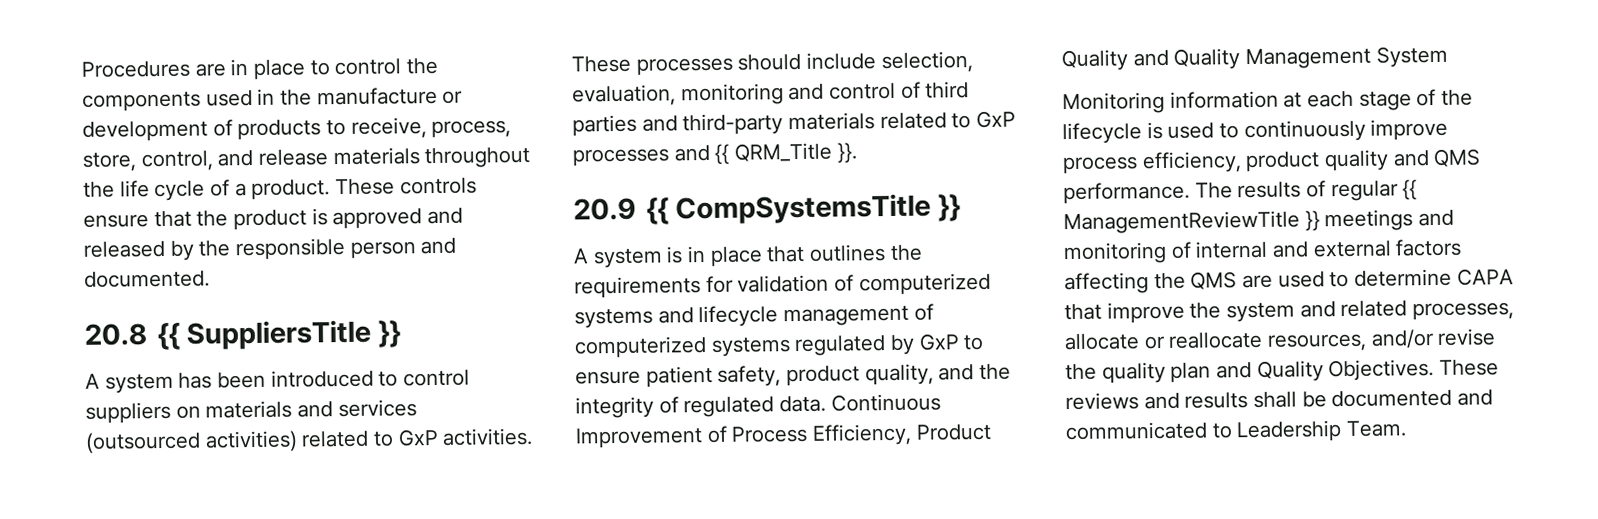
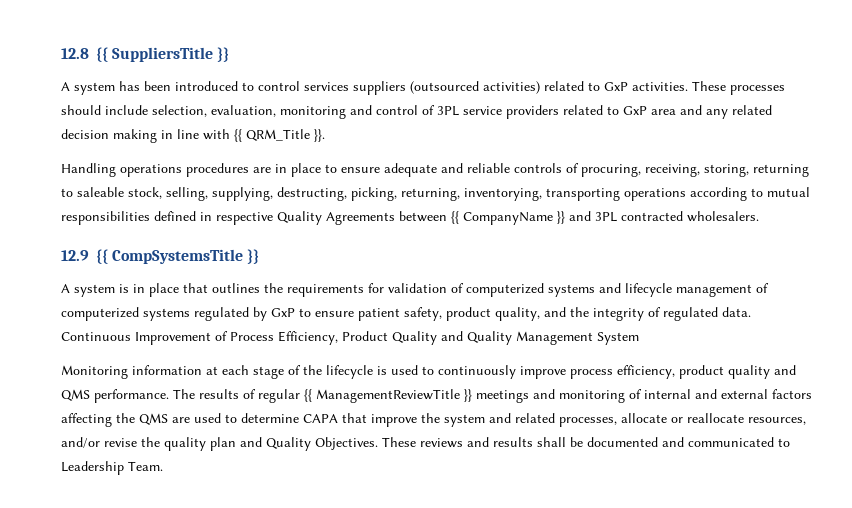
- Procedures are in place to control the components used in the manufacture or development of products to receive, process, store, control, and release materials throughout the life cycle of a product. These controls ensure that the product is approved and released by the responsible person and documented.
- 20.8 {{ SuppliersTitle }}
+ 12.8 {{ SuppliersTitle }}
- A system has been introduced to control suppliers on materials and services (outsourced activities) related to GxP activities.
+ A system has been introduced to control services suppliers (outsourced activities) related to GxP activities.
- These processes should include selection, evaluation, monitoring and control of third parties and third-party materials related to GxP processes and {{ QRM_Title }}.
- 20.9 {{ CompSystemsTitle }}
+ These processes should include selection, evaluation, monitoring and control of 3PL service providers related to GxP area and any related decision making in line with {{ QRM_Title }}.
+ Handling operations procedures are in place to ensure adequate and reliable controls of procuring, receiving, storing, returning to saleable stock, selling, supplying, destructing, picking, returning, inventorying, transporting operations according to mutual responsibilities defined in respective Quality Agreements between {{ CompanyName }} and 3PL contracted wholesalers.
+ 12.9 {{ CompSystemsTitle }}

